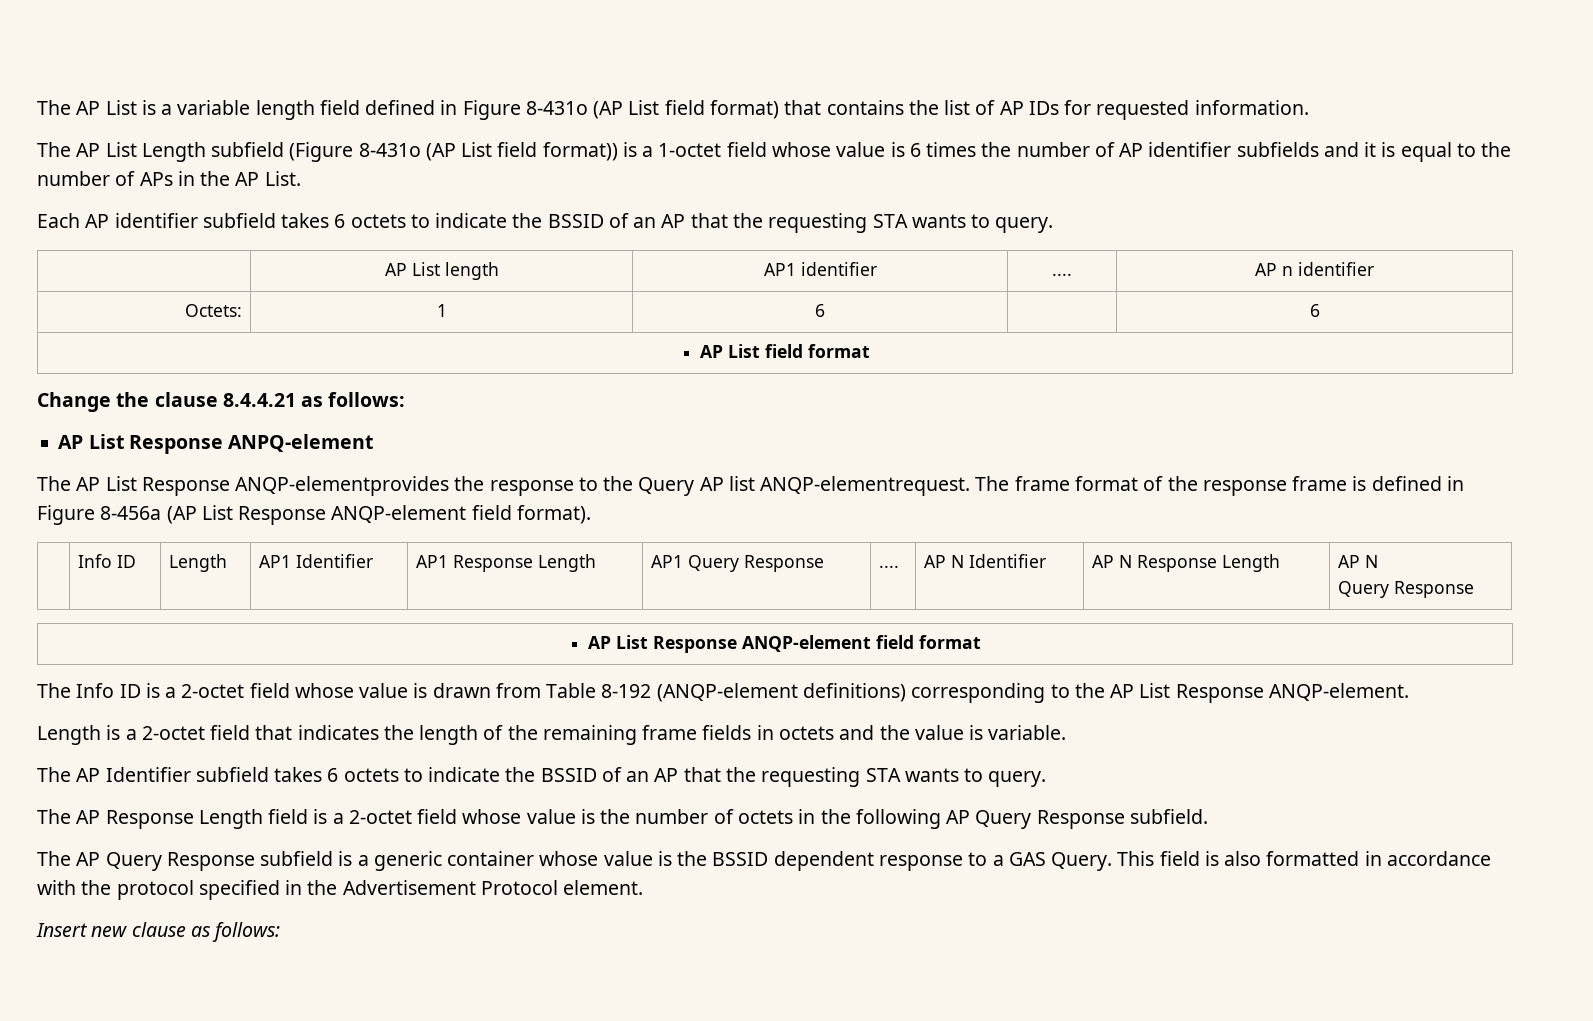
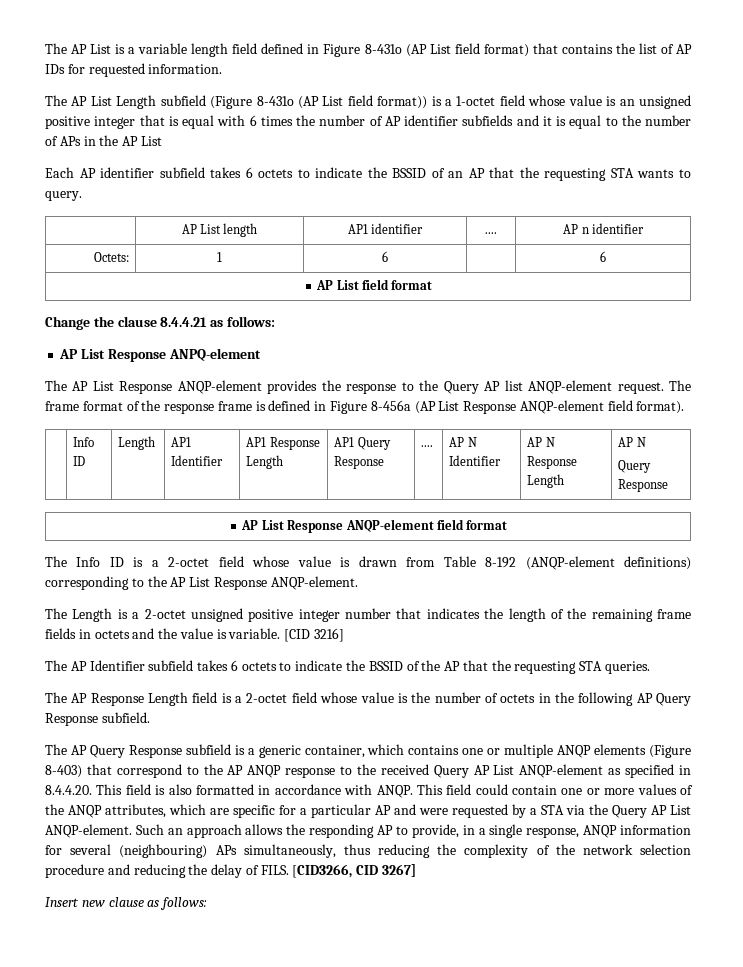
- The AP List Length subfield (Figure 8-431o (AP List field format)) is a 1-octet field whose value is 6 times the number of AP identifier subfields and it is equal to the number of APs in the AP List.
+ The AP List Length subfield (Figure 8-431o (AP List field format)) is a 1-octet field whose value is an unsigned positive integer that is equal with 6 times the number of AP identifier subfields and it is equal to the number of APs in the AP List
- The AP List Response ANQP-elementprovides the response to the Query AP list ANQP-elementrequest.
+ The AP List Response ANQP-element provides the response to the Query AP list ANQP-element request.
- Length is a 2-octet field that indicates the length of the remaining frame fields in octets and the value is variable.
+ The Length is a 2-octet unsigned positive integer number that indicates the length of the remaining frame fields in octets and the value is variable. [CID 3216]
- The AP Identifier subfield takes 6 octets to indicate the BSSID of an AP that the requesting STA wants to query.
+ The AP Identifier subfield takes 6 octets to indicate the BSSID of the AP that the requesting STA queries.
- The AP Query Response subfield is a generic container whose value is the BSSID dependent response to a GAS Query. This field is also formatted in accordance with the protocol specified in the Advertisement Protocol element.
+ The AP Query Response subfield is a generic container, which contains one or multiple ANQP elements (Figure 8-403) that correspond to the AP ANQP response to the received Query AP List ANQP-element as specified in 8.4.4.20. This field is also formatted in accordance with ANQP. This field could contain one or more values of the ANQP attributes, which are specific for a particular AP and were requested by a STA via the Query AP List ANQP-element. Such an approach allows the responding AP to provide, in a single response, ANQP information for several (neighbouring) APs simultaneously, thus reducing the complexity of the network selection procedure and reducing the delay of FILS. [CID3266, CID 3267]

